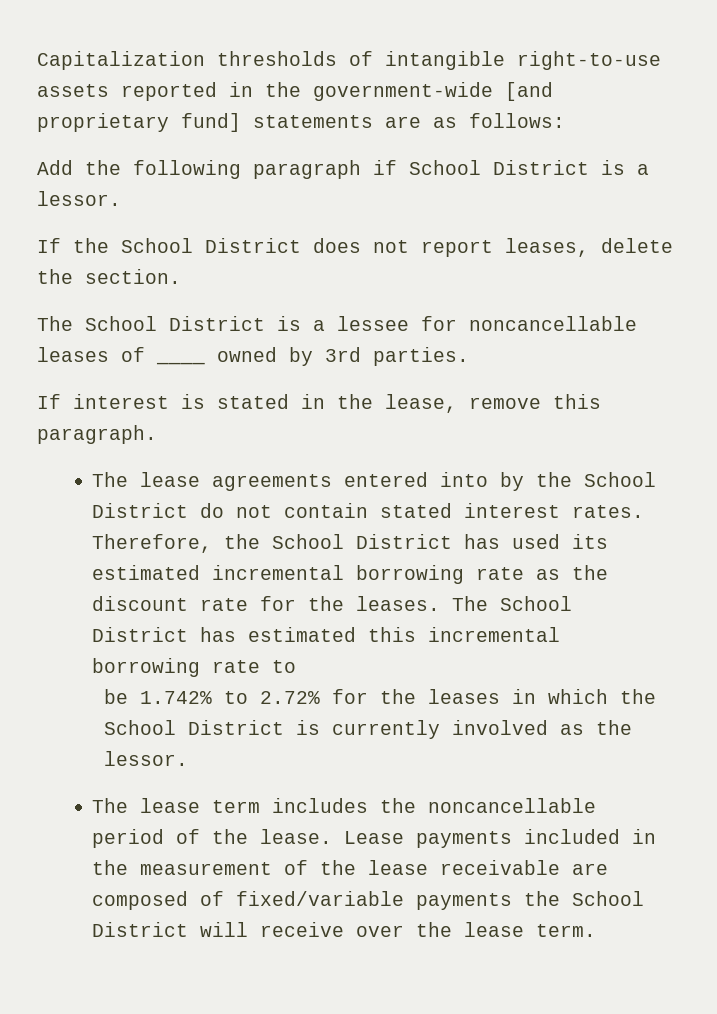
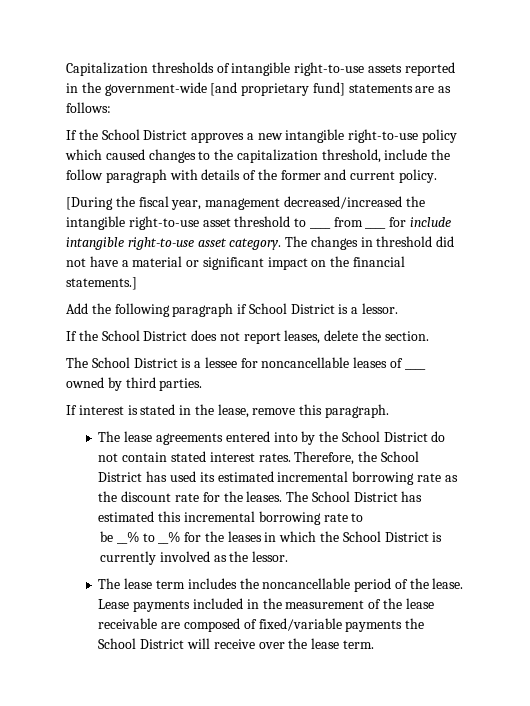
+ If the School District approves a new intangible right-to-use policy which caused changes to the capitalization threshold, include the follow paragraph with details of the former and current policy.
+ [During the fiscal year, management decreased/increased the intangible right-to-use asset threshold to ____ from ____ for include intangible right-to-use asset category. The changes in threshold did not have a material or significant impact on the financial statements.]
- The School District is a lessee for noncancellable leases of ____ owned by 3rd parties.
+ The School District is a lessee for noncancellable leases of ____ owned by third parties.
- be 1.742% to 2.72% for the leases in which the School District is currently involved as the lessor.
+ be __% to __% for the leases in which the School District is currently involved as the lessor.

